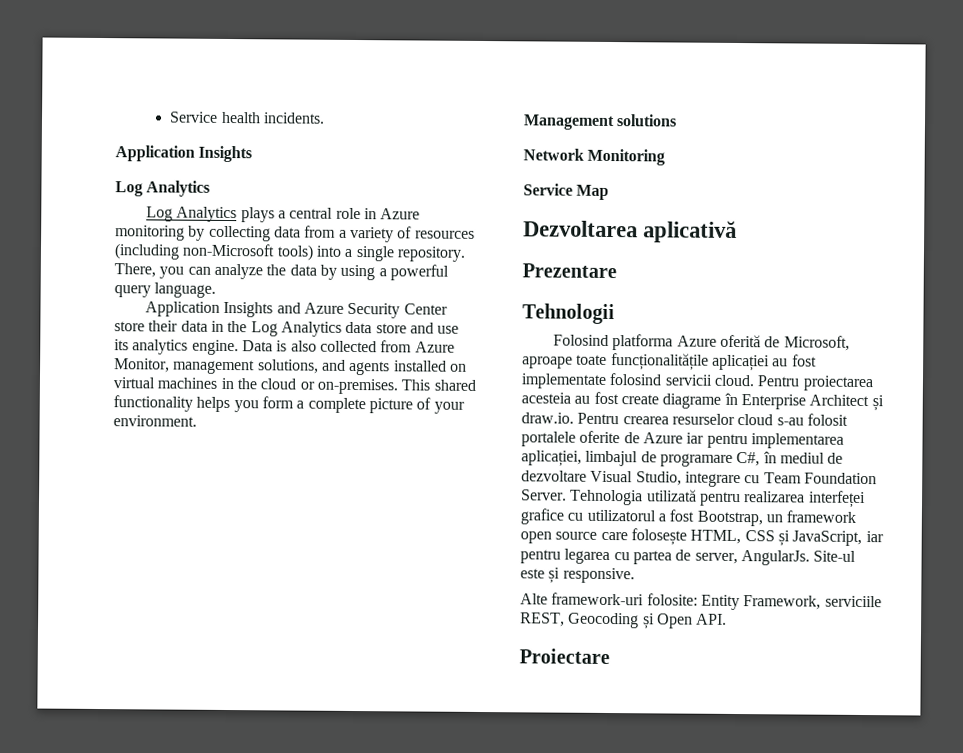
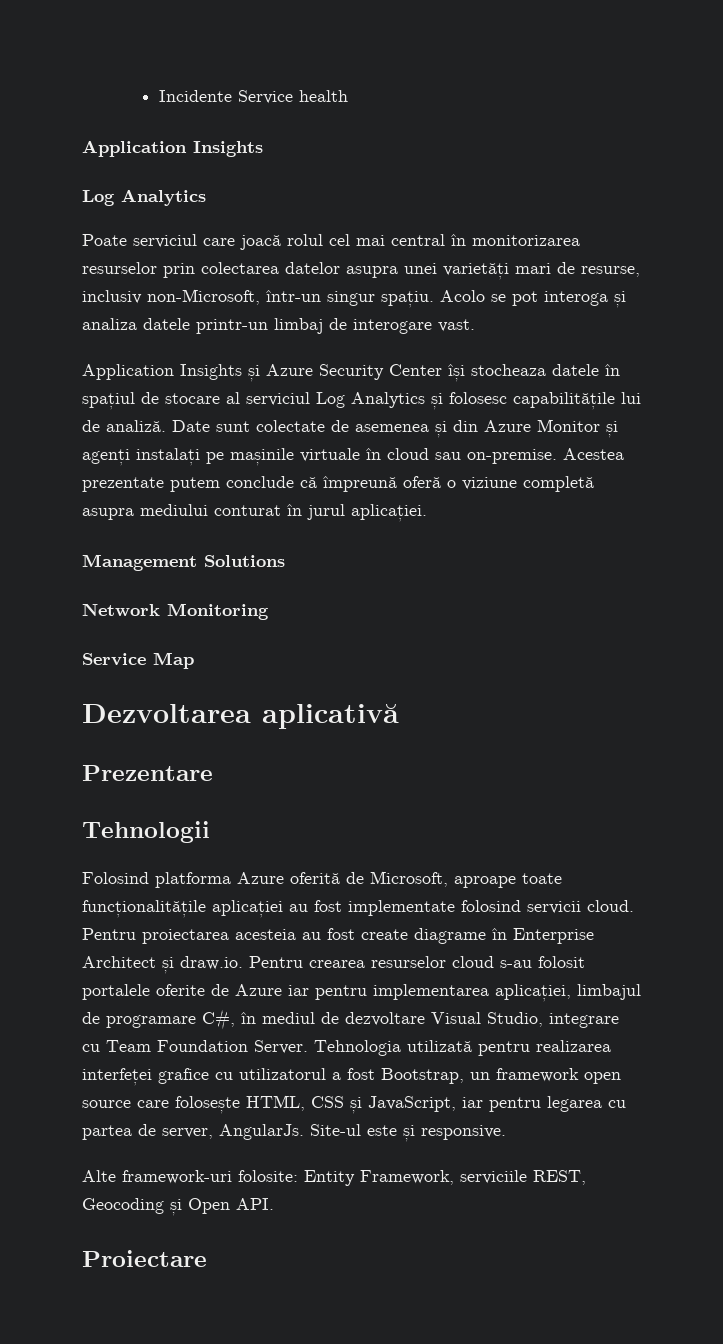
- Service health incidents.
+ Incidente Service health
- Log Analytics plays a central role in Azure monitoring by collecting data from a variety of resources (including non-Microsoft tools) into a single repository. There, you can analyze the data by using a powerful query language.
- Application Insights and Azure Security Center store their data in the Log Analytics data store and use its analytics engine. Data is also collected from Azure Monitor, management solutions, and agents installed on virtual machines in the cloud or on-premises. This shared functionality helps you form a complete picture of your environment.
+ Poate serviciul care joacă rolul cel mai central în monitorizarea resurselor prin colectarea datelor asupra unei varietăți mari de resurse, inclusiv non-Microsoft, într-un singur spațiu. Acolo se pot interoga și analiza datele printr-un limbaj de interogare vast.
+ Application Insights și Azure Security Center își stocheaza datele în spațiul de stocare al serviciul Log Analytics și folosesc capabilitățile lui de analiză. Date sunt colectate de asemenea și din Azure Monitor și agenți instalați pe mașinile virtuale în cloud sau on-premise. Acestea prezentate putem conclude că împreună oferă o viziune completă asupra mediului conturat în jurul aplicației.
- Management solutions
+ Management Solutions

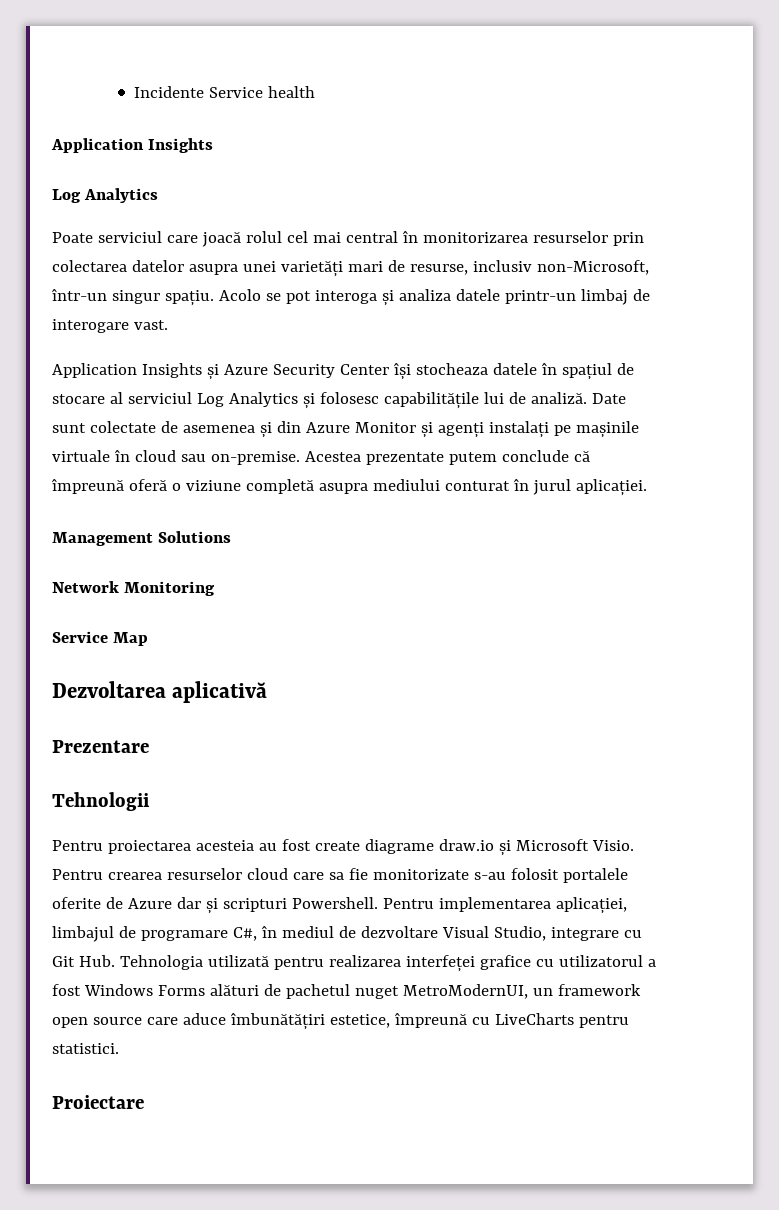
- Folosind platforma Azure oferită de Microsoft, aproape toate funcționalitățile aplicației au fost implementate folosind servicii cloud. Pentru proiectarea acesteia au fost create diagrame în Enterprise Architect și draw.io. Pentru crearea resurselor cloud s-au folosit portalele oferite de Azure iar pentru implementarea aplicației, limbajul de programare C#, în mediul de dezvoltare Visual Studio, integrare cu Team Foundation Server. Tehnologia utilizată pentru realizarea interfeței grafice cu utilizatorul a fost Bootstrap, un framework open source care folosește HTML, CSS și JavaScript, iar pentru legarea cu partea de server, AngularJs. Site-ul este și responsive.
- Alte framework-uri folosite: Entity Framework, serviciile REST, Geocoding și Open API.
+ Pentru proiectarea acesteia au fost create diagrame draw.io și Microsoft Visio. Pentru crearea resurselor cloud care sa fie monitorizate s-au folosit portalele oferite de Azure dar și scripturi Powershell. Pentru implementarea aplicației, limbajul de programare C#, în mediul de dezvoltare Visual Studio, integrare cu Git Hub. Tehnologia utilizată pentru realizarea interfeței grafice cu utilizatorul a fost Windows Forms alături de pachetul nuget MetroModernUI, un framework open source care aduce îmbunătățiri estetice, împreună cu LiveCharts pentru statistici.

